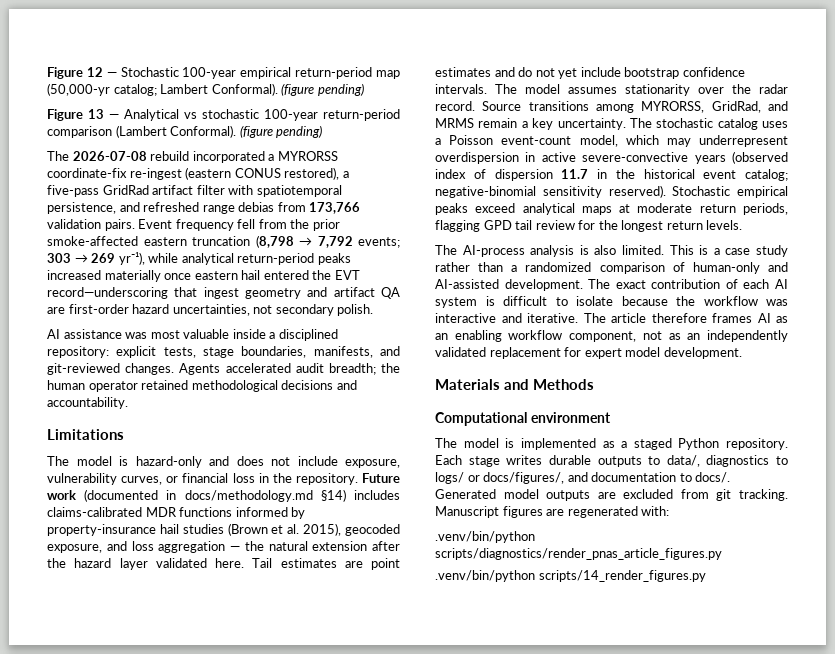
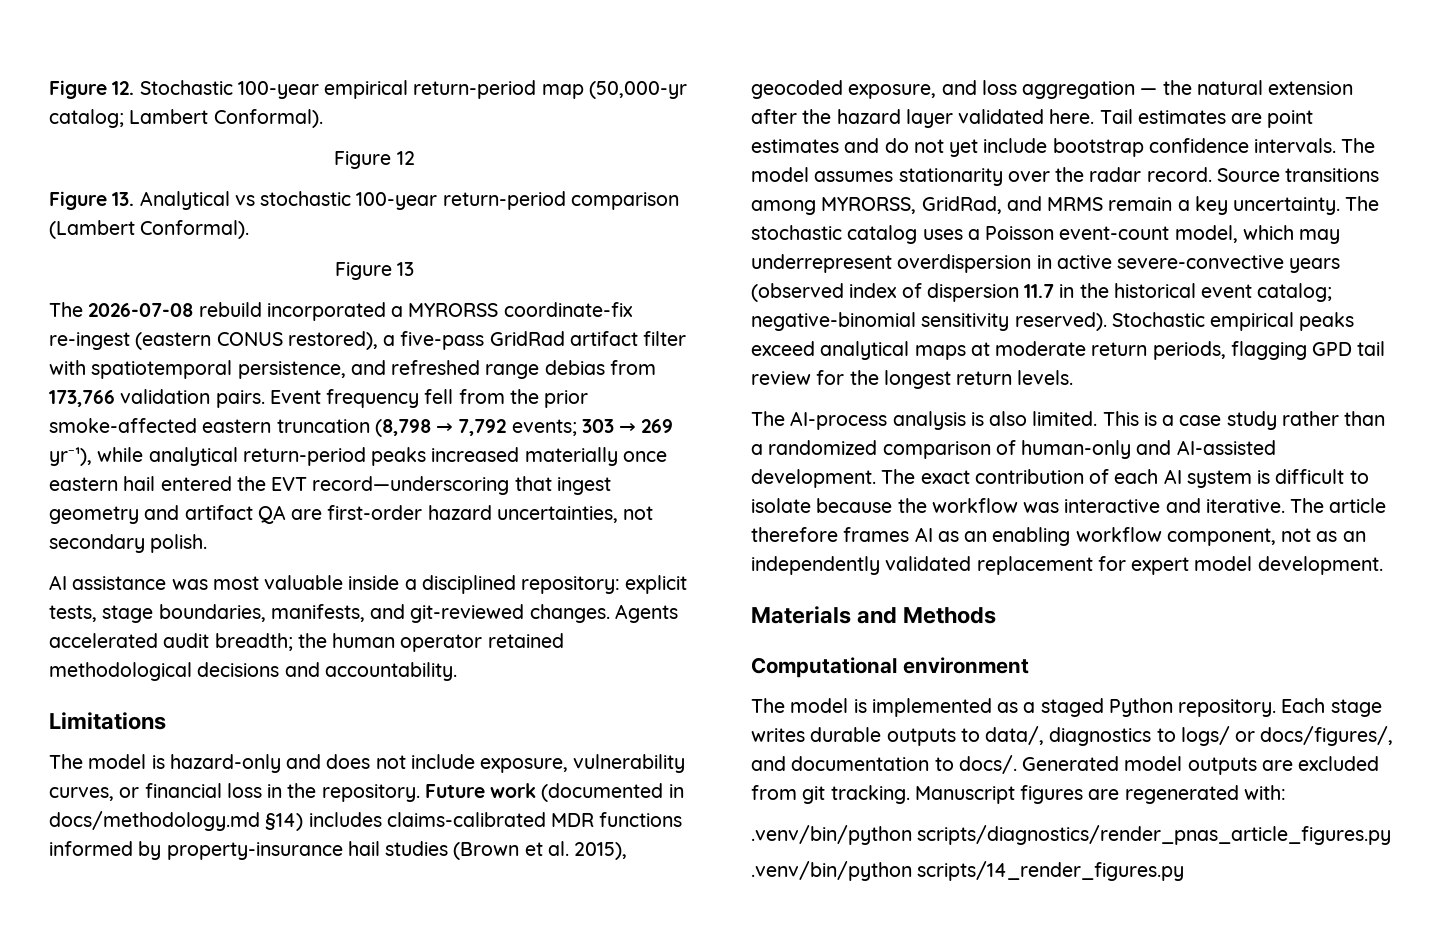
- Figure 12 — Stochastic 100-year empirical return-period map (50,000-yr catalog; Lambert Conformal). (figure pending)
- Figure 13 — Analytical vs stochastic 100-year return-period comparison (Lambert Conformal). (figure pending)
+ Figure 12. Stochastic 100-year empirical return-period map (50,000-yr catalog; Lambert Conformal).
+ Figure 12
+ Figure 13. Analytical vs stochastic 100-year return-period comparison (Lambert Conformal).
+ Figure 13

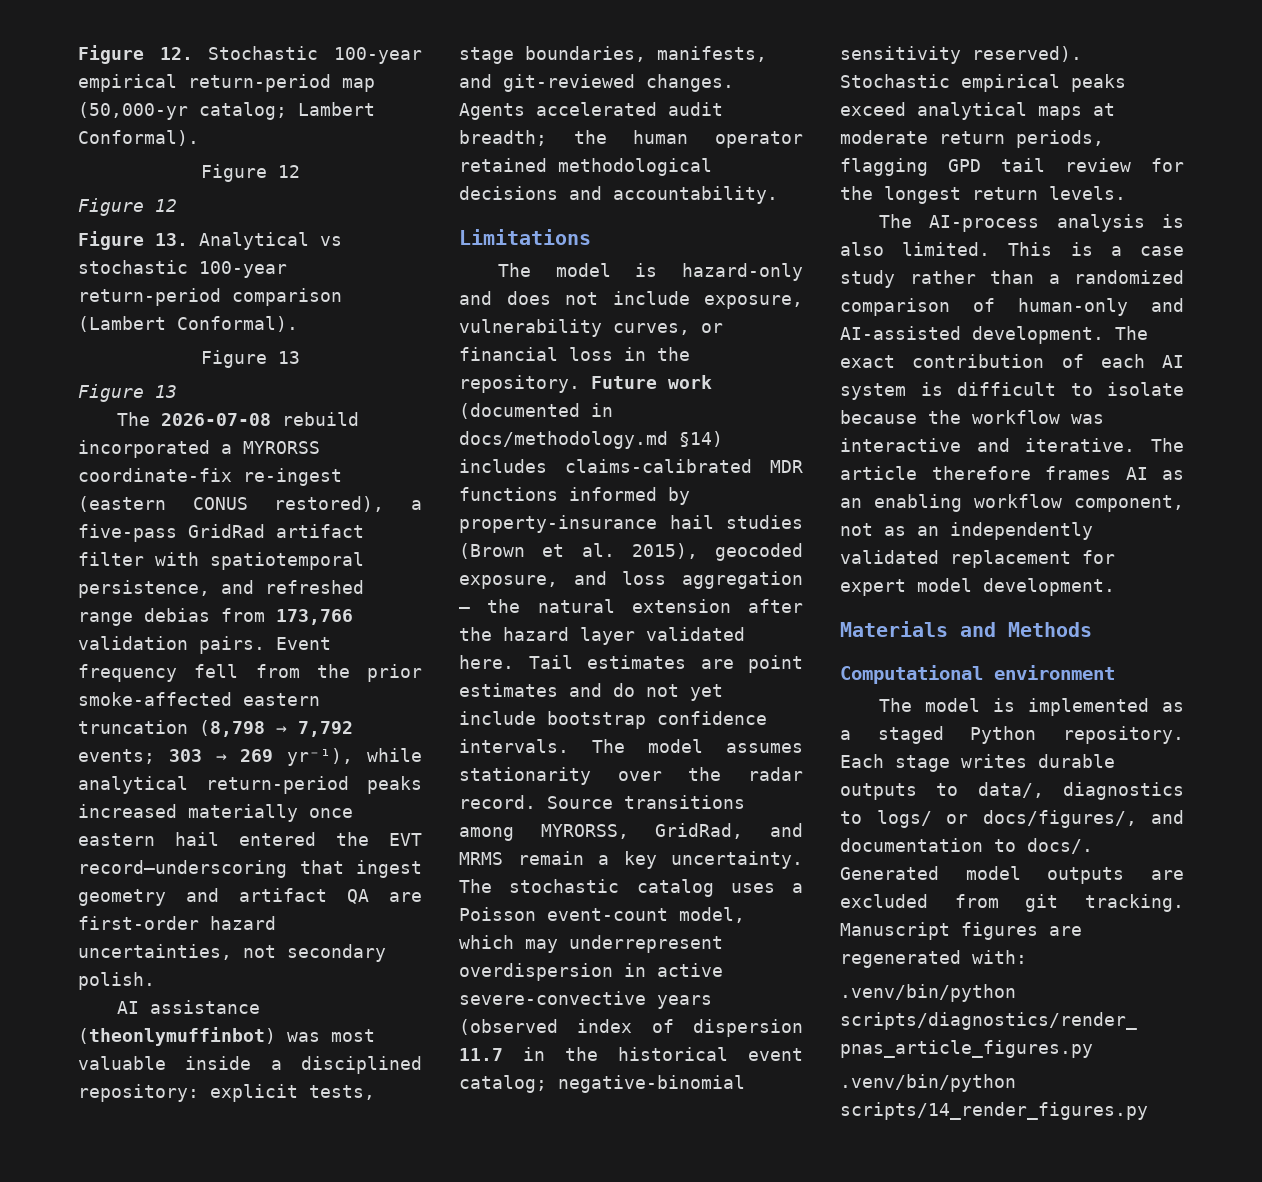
  Figure 12. Stochastic 100-year empirical return-period map (50,000-yr catalog; Lambert Conformal).
+ Figure 12
  Figure 13. Analytical vs stochastic 100-year return-period comparison (Lambert Conformal).
+ Figure 13
- AI assistance was most valuable inside a disciplined repository: explicit tests, stage boundaries, manifests, and git-reviewed changes.
+ AI assistance (theonlymuffinbot) was most valuable inside a disciplined repository: explicit tests, stage boundaries, manifests, and git-reviewed changes.

